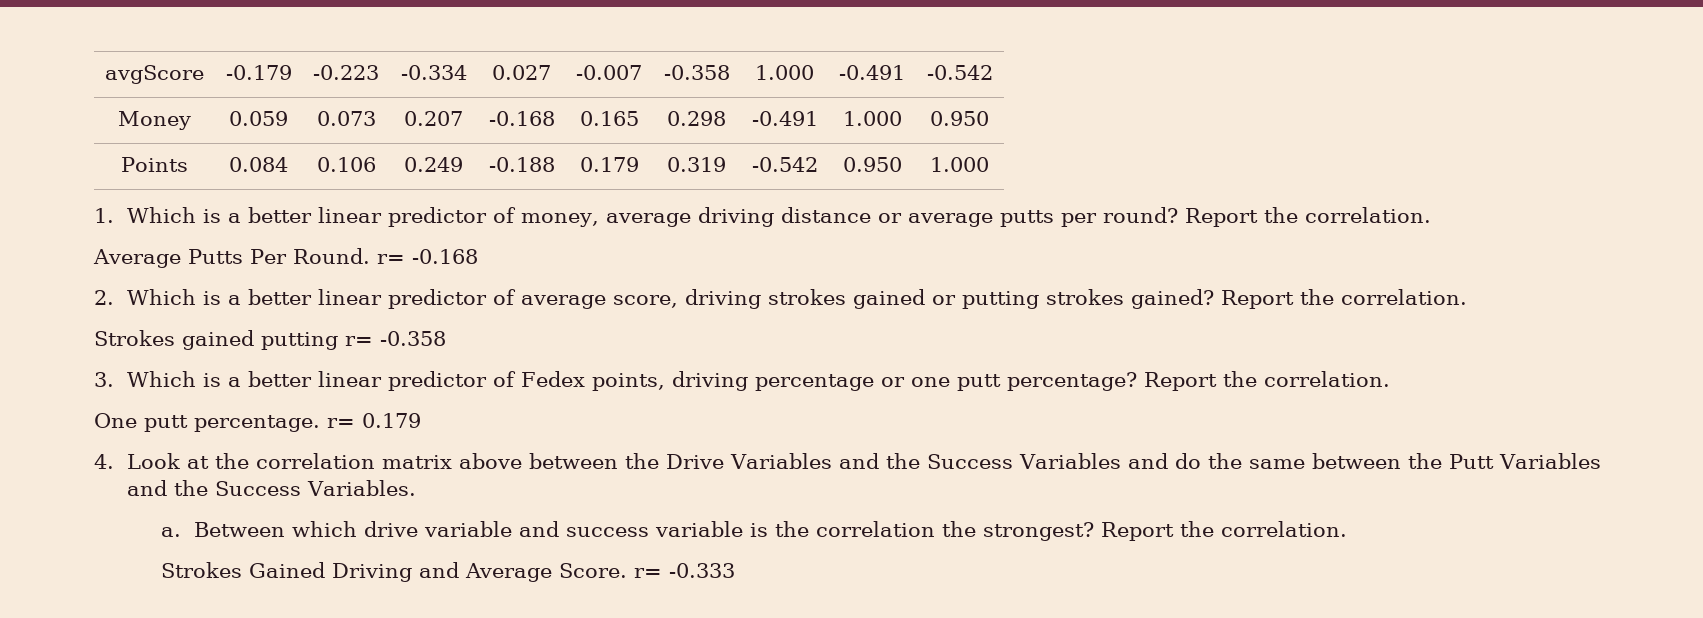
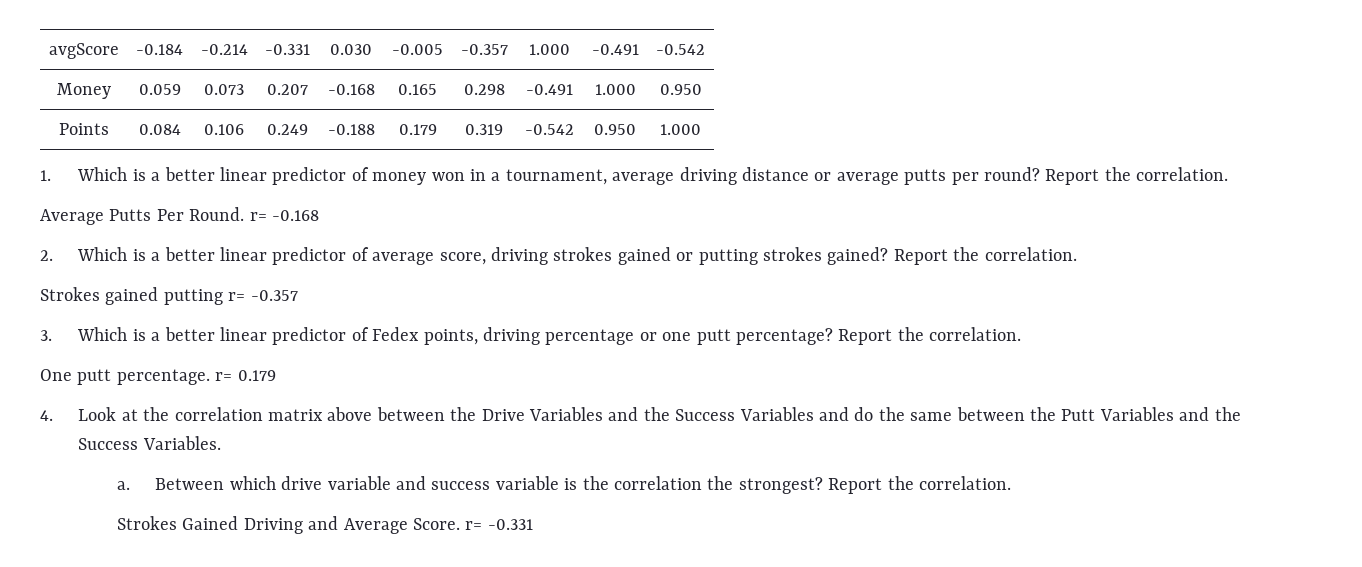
- avgScore | -0.179 | -0.223 | -0.334 | 0.027 | -0.007 | -0.358 | 1.000 | -0.491 | -0.542
+ avgScore | -0.184 | -0.214 | -0.331 | 0.030 | -0.005 | -0.357 | 1.000 | -0.491 | -0.542
- 1. Which is a better linear predictor of money, average driving distance or average putts per round?
+ 1. Which is a better linear predictor of money won in a tournament, average driving distance or average putts per round?
- Strokes gained putting r= -0.358
+ Strokes gained putting r= -0.357
- Strokes Gained Driving and Average Score. r= -0.333
+ Strokes Gained Driving and Average Score. r= -0.331

